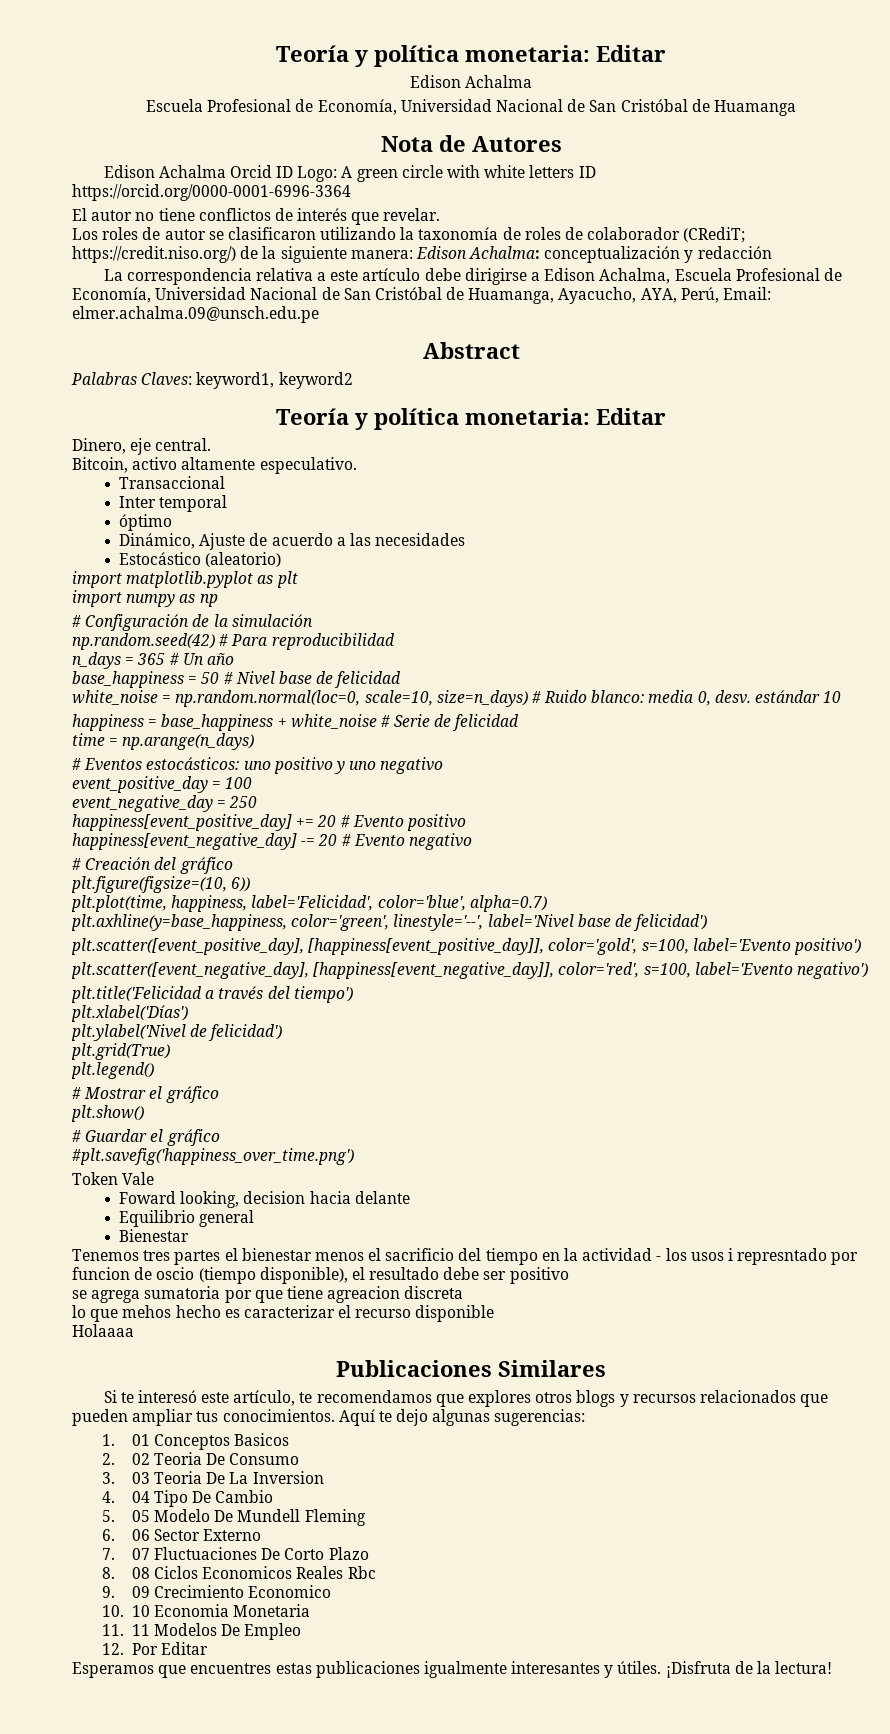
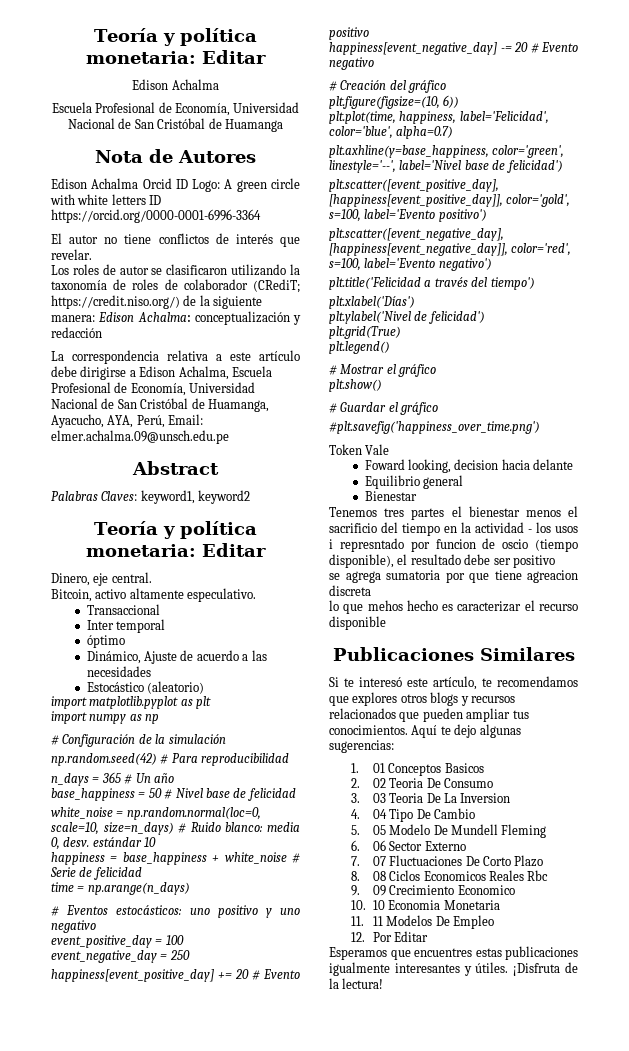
- Holaaaa

